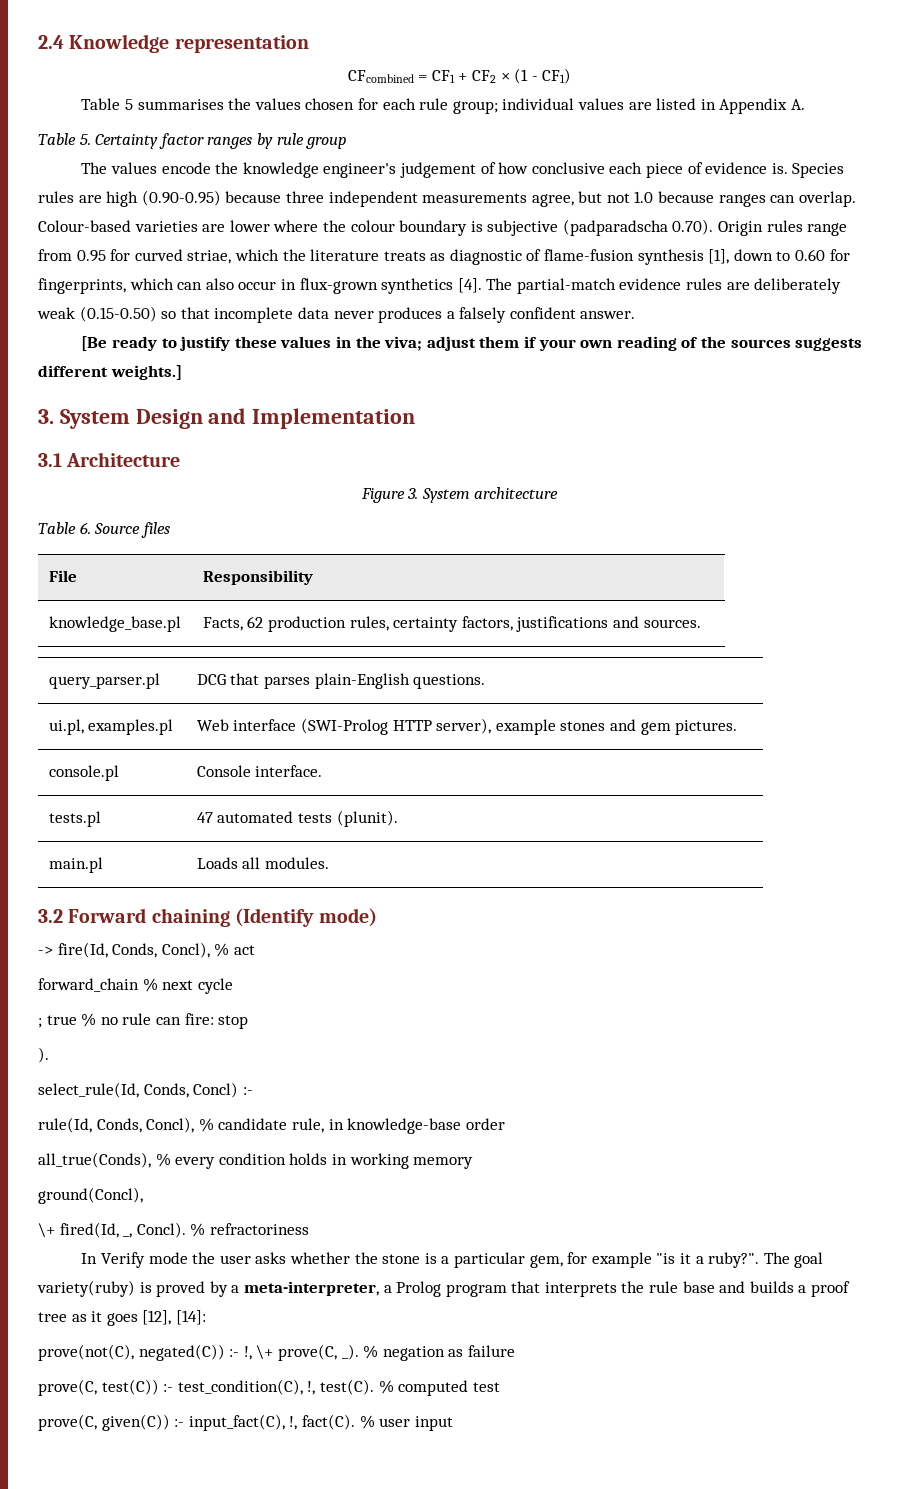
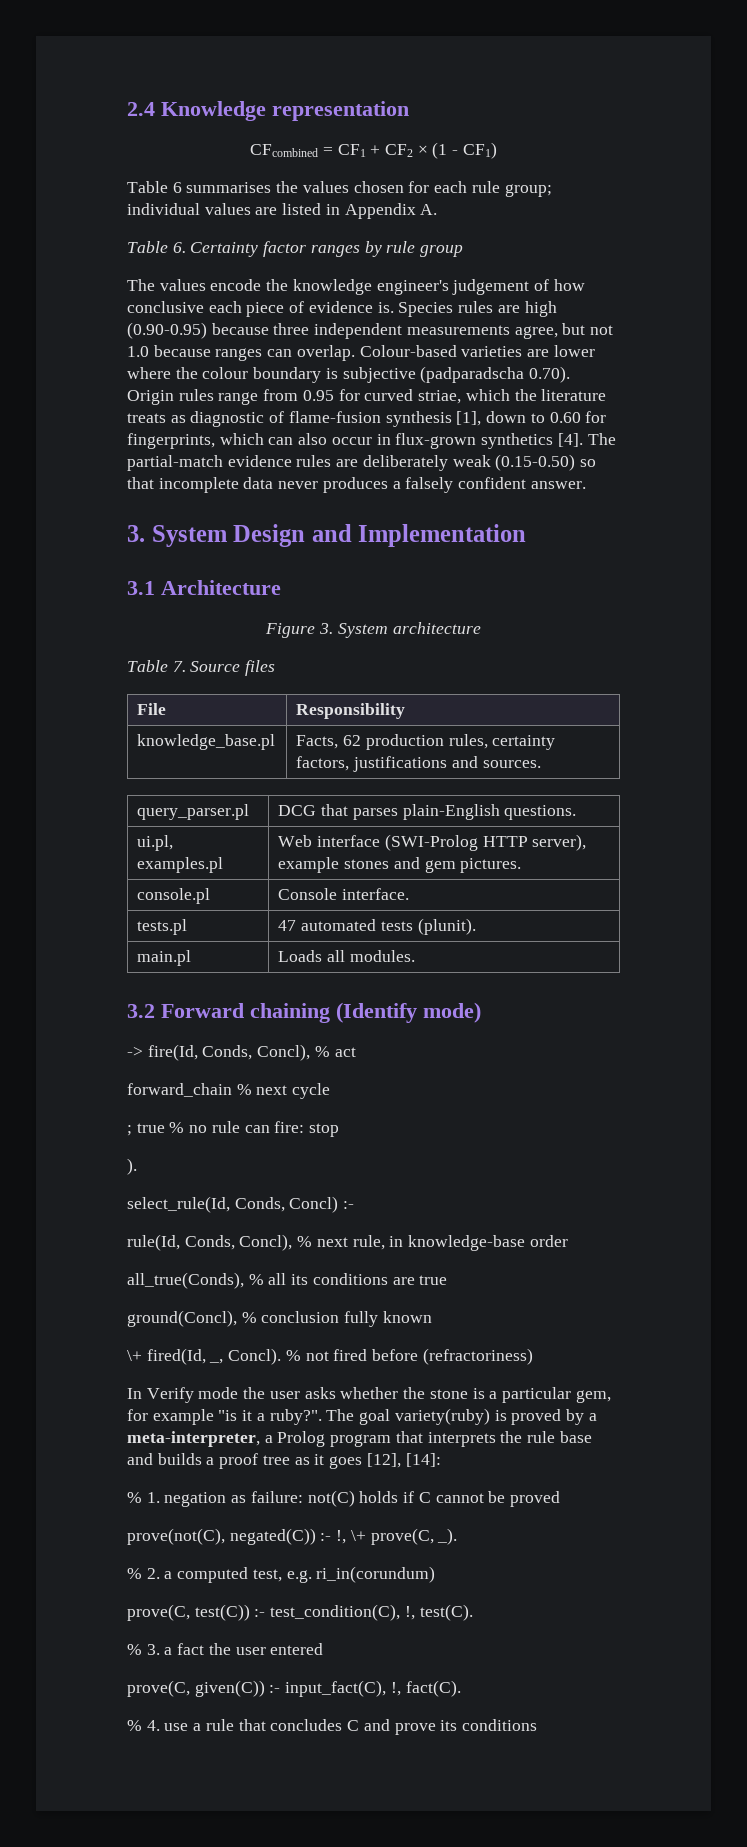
- Table 5 summarises the values chosen for each rule group; individual values are listed in Appendix A.
+ Table 6 summarises the values chosen for each rule group; individual values are listed in Appendix A.
- Table 5. Certainty factor ranges by rule group
+ Table 6. Certainty factor ranges by rule group
- [Be ready to justify these values in the viva; adjust them if your own reading of the sources suggests different weights.]
- Table 6. Source files
+ Table 7. Source files
- rule(Id, Conds, Concl), % candidate rule, in knowledge-base order
+ rule(Id, Conds, Concl), % next rule, in knowledge-base order
- all_true(Conds), % every condition holds in working memory
- ground(Concl),
+ all_true(Conds), % all its conditions are true
+ ground(Concl), % conclusion fully known
- % refractoriness
+ % not fired before (refractoriness)
+ % 1. negation as failure: not(C) holds if C cannot be proved
- prove(not(C), negated(C)) :- !, \+ prove(C, _). % negation as failure
+ prove(not(C), negated(C)) :- !, \+ prove(C, _).
+ % 2. a computed test, e.g. ri_in(corundum)
- prove(C, test(C)) :- test_condition(C), !, test(C). % computed test
+ prove(C, test(C)) :- test_condition(C), !, test(C).
+ % 3. a fact the user entered
- prove(C, given(C)) :- input_fact(C), !, fact(C). % user input
+ prove(C, given(C)) :- input_fact(C), !, fact(C).
+ % 4. use a rule that concludes C and prove its conditions

